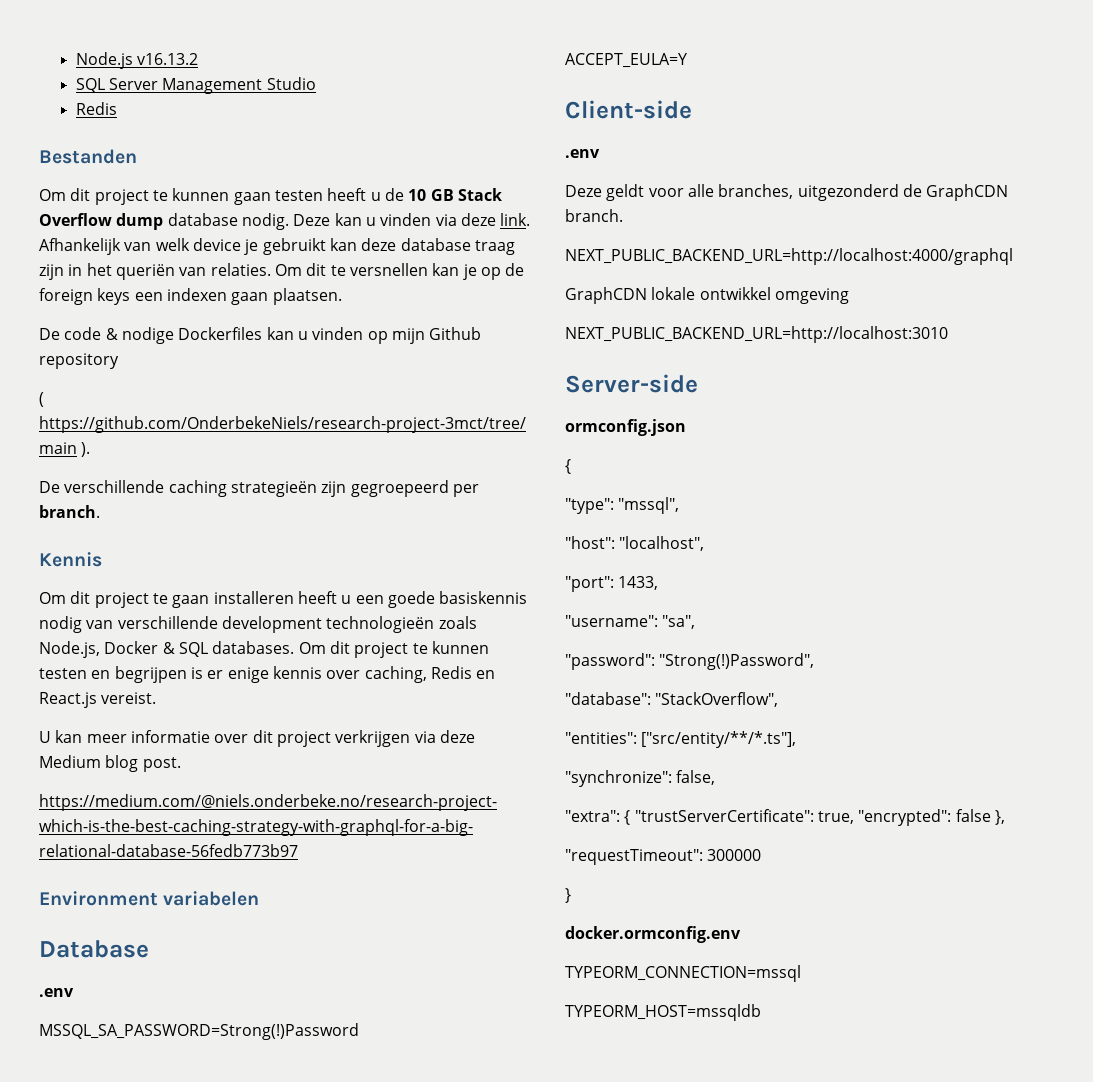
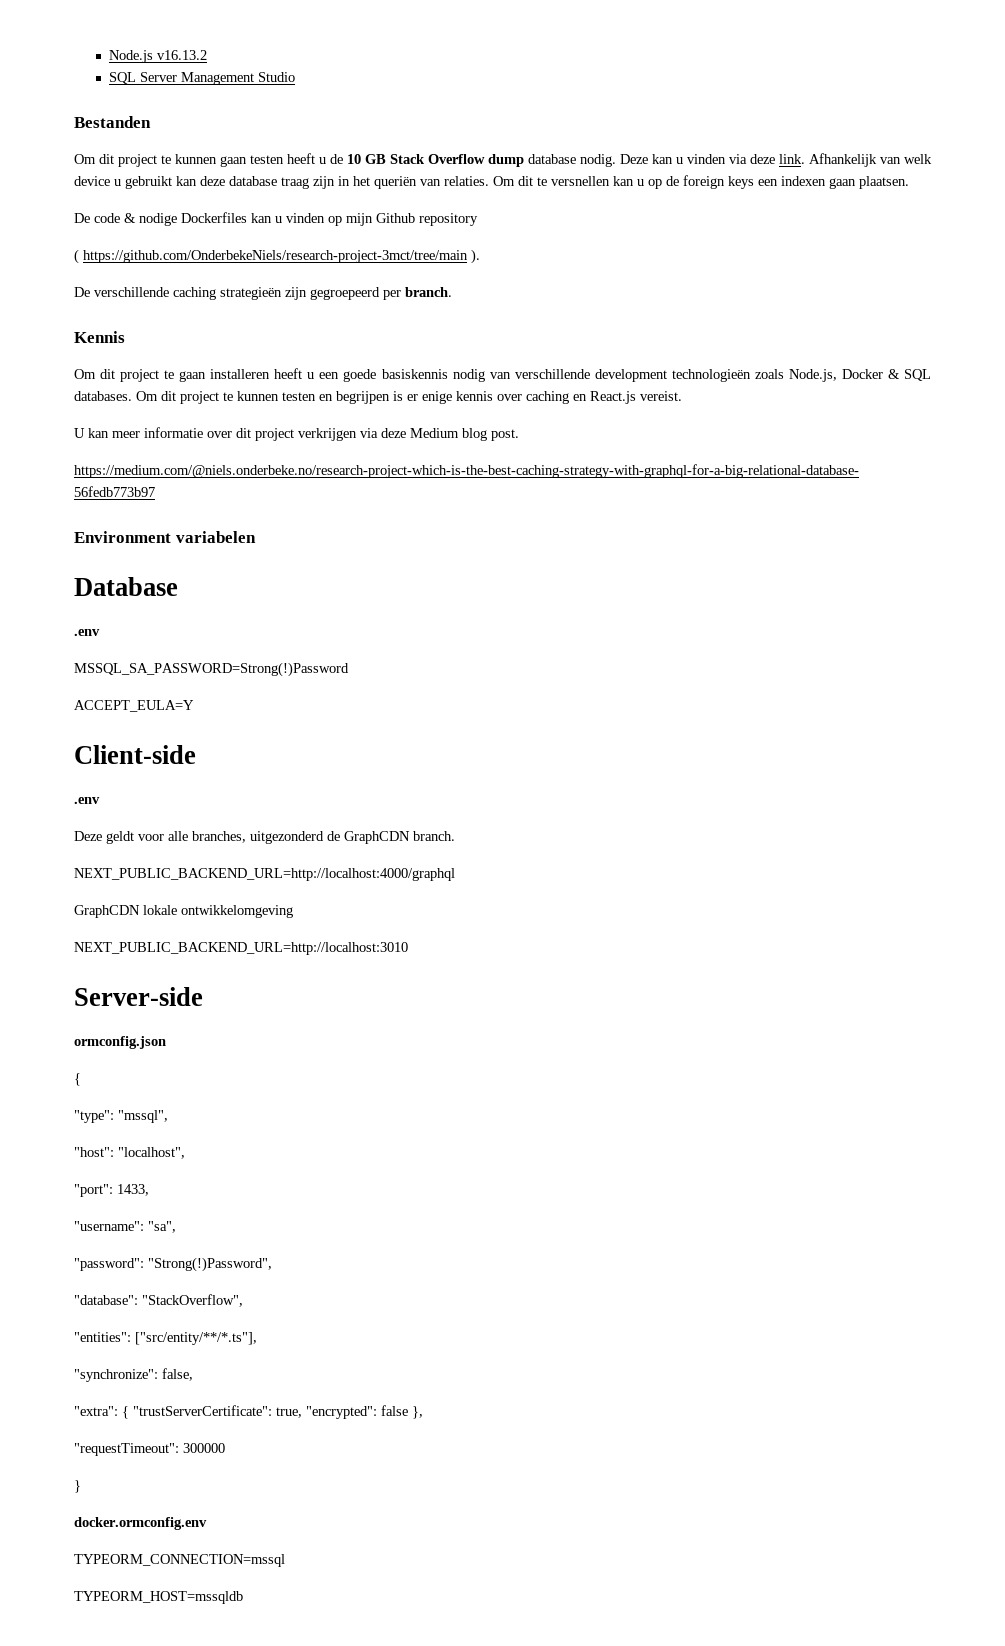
  SQL Server Management Studio
- Redis
- Afhankelijk van welk device je gebruikt kan deze database traag zijn in het queriën van relaties.
+ Afhankelijk van welk device u gebruikt kan deze database traag zijn in het queriën van relaties.
- Om dit te versnellen kan je op de foreign keys een indexen gaan plaatsen.
+ Om dit te versnellen kan u op de foreign keys een indexen gaan plaatsen.
- Om dit project te kunnen testen en begrijpen is er enige kennis over caching, Redis en React.js vereist.
+ Om dit project te kunnen testen en begrijpen is er enige kennis over caching en React.js vereist.
- GraphCDN lokale ontwikkel omgeving
+ GraphCDN lokale ontwikkelomgeving

